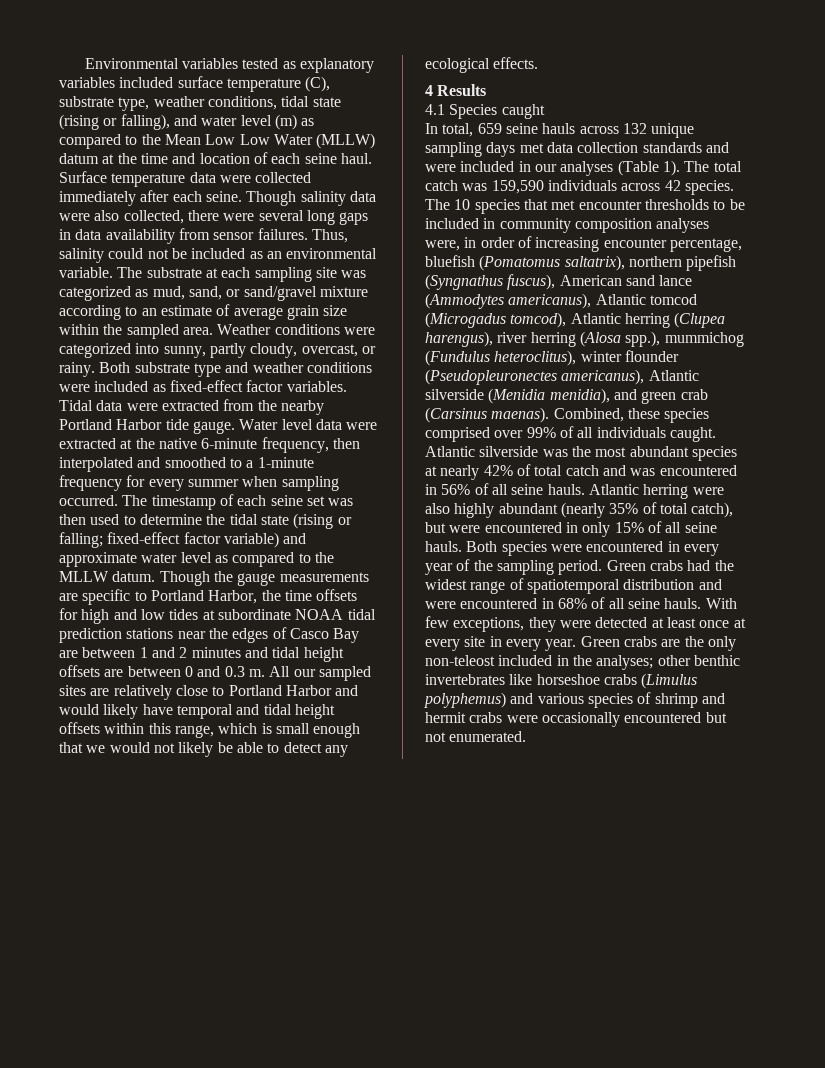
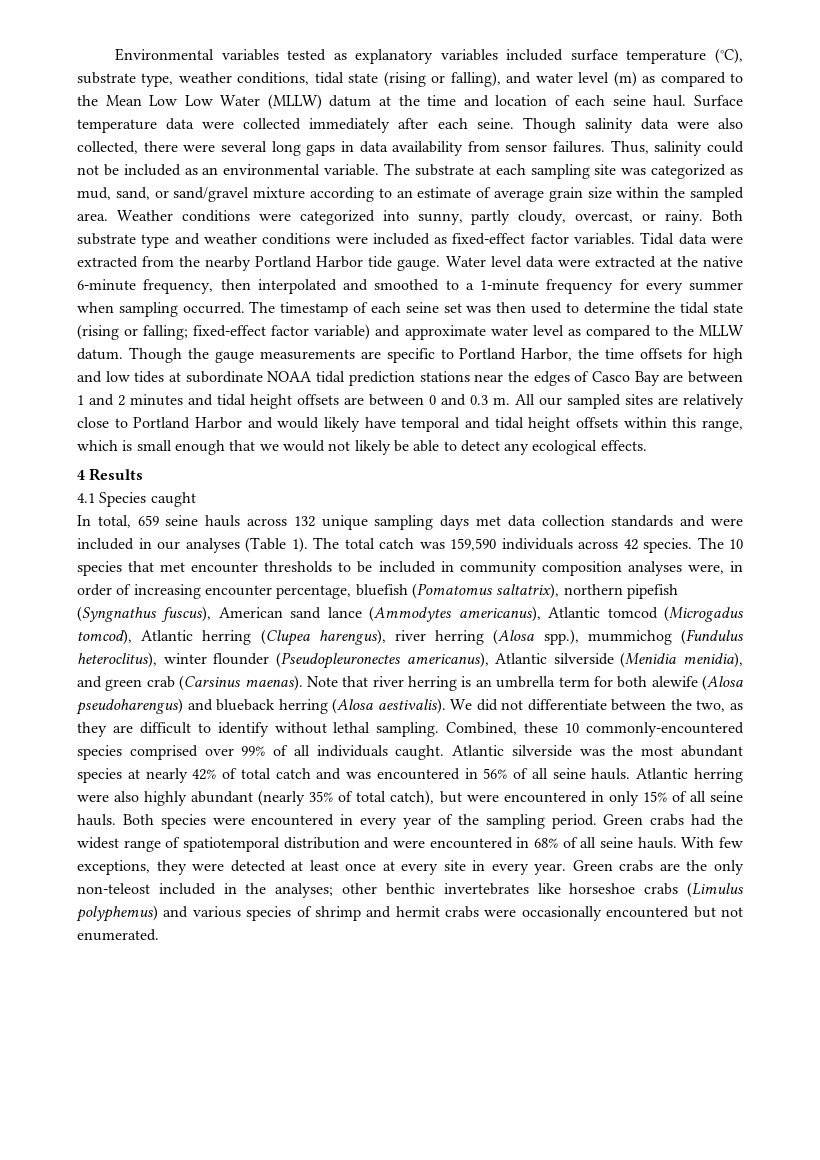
- Environmental variables tested as explanatory variables included surface temperature (C), substrate type, weather conditions, tidal state (rising or falling), and water level (m) as compared to the Mean Low Low Water (MLLW) datum at the time and location of each seine haul.
+ Environmental variables tested as explanatory variables included surface temperature (°C), substrate type, weather conditions, tidal state (rising or falling), and water level (m) as compared to the Mean Low Low Water (MLLW) datum at the time and location of each seine haul.
- Combined, these species comprised over 99% of all individuals caught.
+ Note that river herring is an umbrella term for both alewife (Alosa pseudoharengus) and blueback herring (Alosa aestivalis). We did not differentiate between the two, as they are difficult to identify without lethal sampling. Combined, these 10 commonly-encountered species comprised over 99% of all individuals caught.

